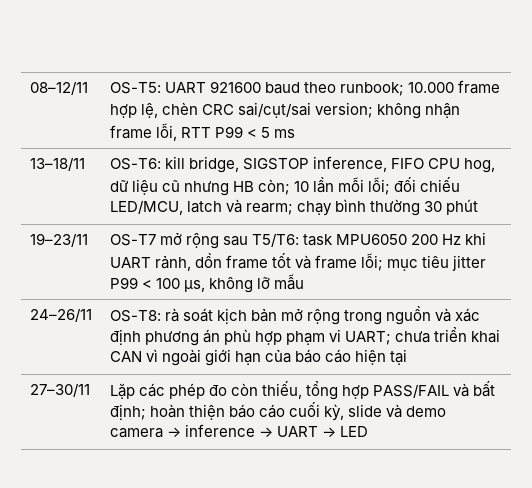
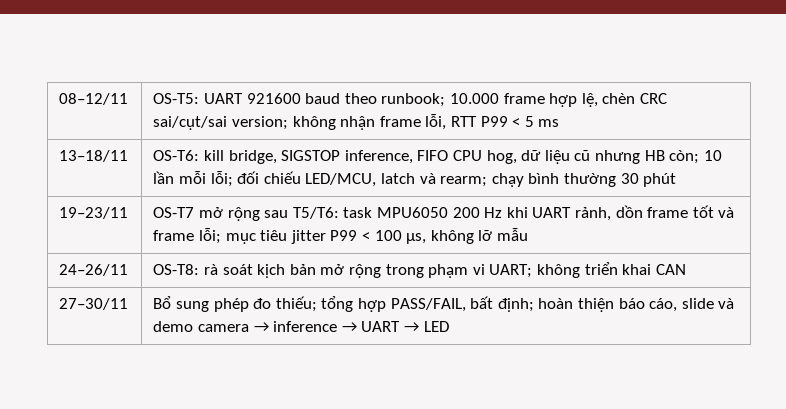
- 24–26/11 | OS-T8: rà soát kịch bản mở rộng trong nguồn và xác định phương án phù hợp phạm vi UART; chưa triển khai CAN vì ngoài giới hạn của báo cáo hiện tại
- 27–30/11 | Lặp các phép đo còn thiếu, tổng hợp PASS/FAIL và bất định; hoàn thiện báo cáo cuối kỳ, slide và demo camera → inference → UART → LED
+ 24–26/11 | OS-T8: rà soát kịch bản mở rộng trong phạm vi UART; không triển khai CAN
+ 27–30/11 | Bổ sung phép đo thiếu; tổng hợp PASS/FAIL, bất định; hoàn thiện báo cáo, slide và demo camera → inference → UART → LED

